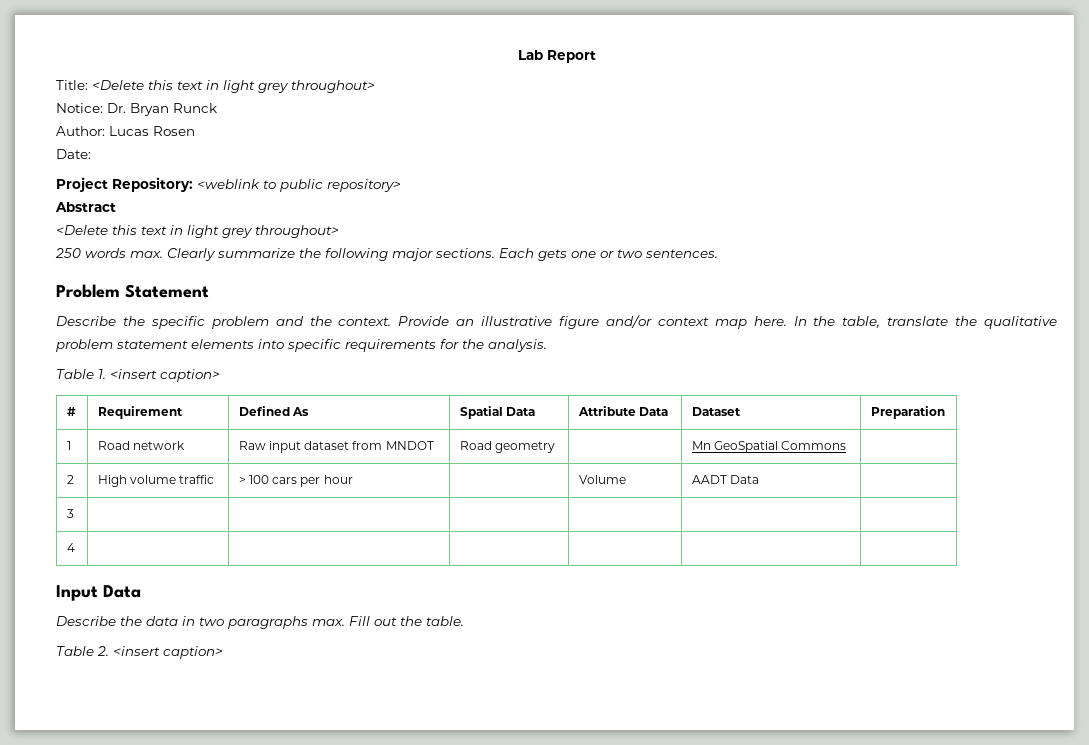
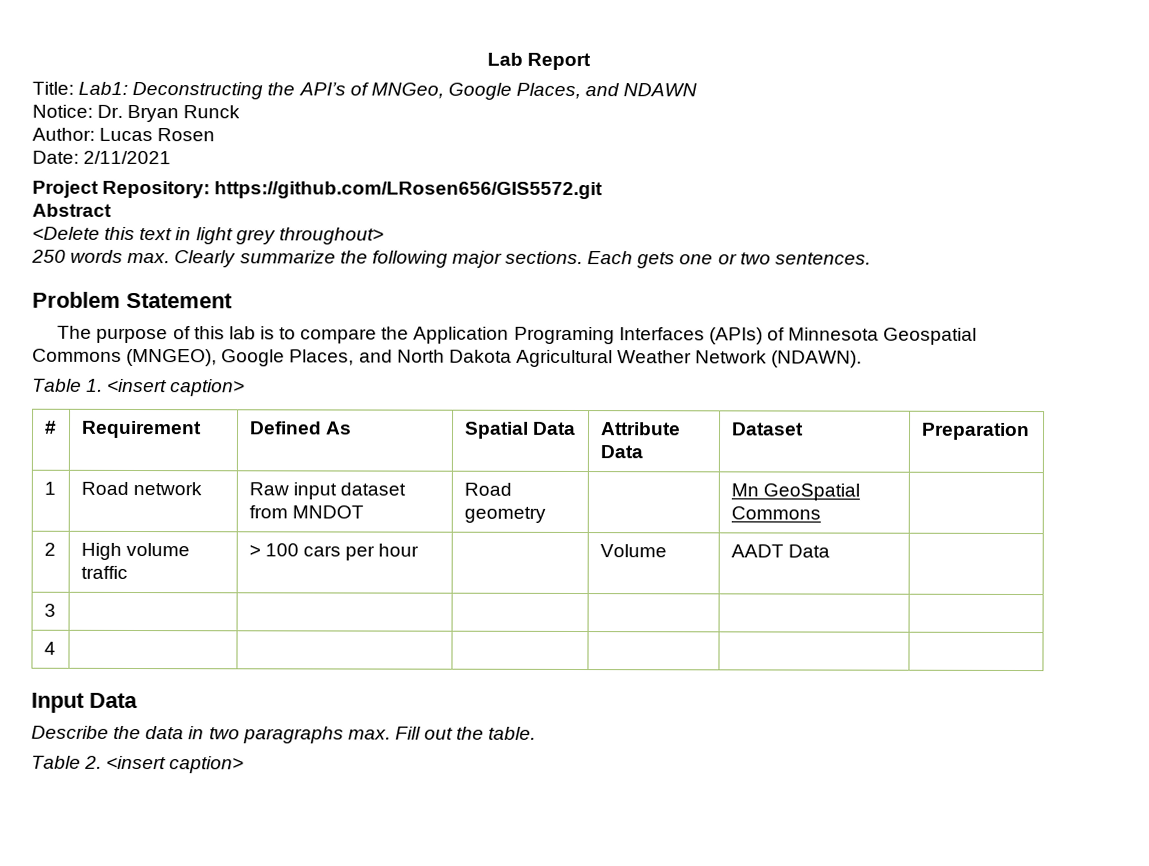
- Title: <Delete this text in light grey throughout>
+ Title: Lab1: Deconstructing the API’s of MNGeo, Google Places, and NDAWN
- Date:
+ Date: 2/11/2021
- Project Repository: <weblink to public repository>
+ Project Repository: https://github.com/LRosen656/GIS5572.git
- Describe the specific problem and the context. Provide an illustrative figure and/or context map here. In the table, translate the qualitative problem statement elements into specific requirements for the analysis.
+ The purpose of this lab is to compare the Application Programing Interfaces (APIs) of Minnesota Geospatial Commons (MNGEO), Google Places, and North Dakota Agricultural Weather Network (NDAWN).

